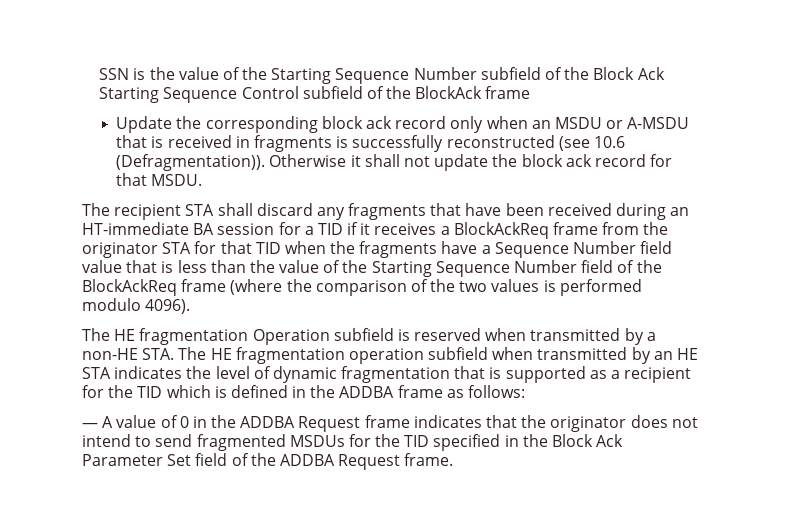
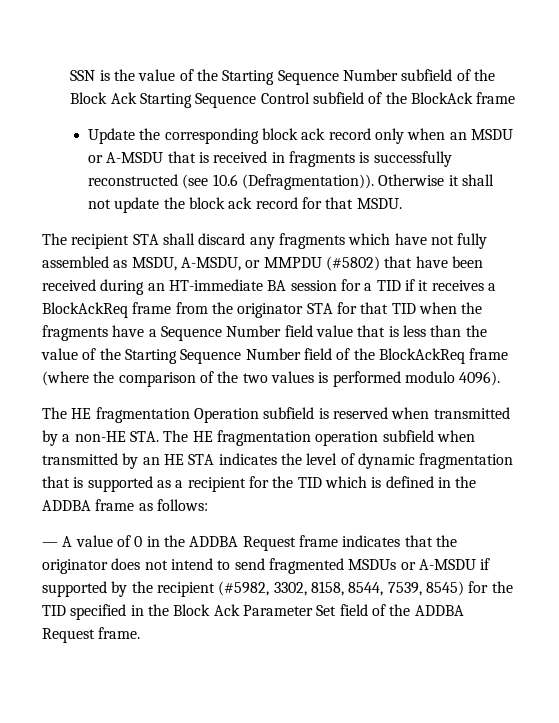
- The recipient STA shall discard any fragments that have been received during an HT-immediate BA session for a TID if it receives a BlockAckReq frame from the originator STA for that TID when the fragments have a Sequence Number field value that is less than the value of the Starting Sequence Number field of the BlockAckReq frame (where the comparison of the two values is performed modulo 4096).
+ The recipient STA shall discard any fragments which have not fully assembled as MSDU, A-MSDU, or MMPDU (#5802) that have been received during an HT-immediate BA session for a TID if it receives a BlockAckReq frame from the originator STA for that TID when the fragments have a Sequence Number field value that is less than the value of the Starting Sequence Number field of the BlockAckReq frame (where the comparison of the two values is performed modulo 4096).
- — A value of 0 in the ADDBA Request frame indicates that the originator does not intend to send fragmented MSDUs for the TID specified in the Block Ack Parameter Set field of the ADDBA Request frame.
+ — A value of 0 in the ADDBA Request frame indicates that the originator does not intend to send fragmented MSDUs or A-MSDU if supported by the recipient (#5982, 3302, 8158, 8544, 7539, 8545) for the TID specified in the Block Ack Parameter Set field of the ADDBA Request frame.

